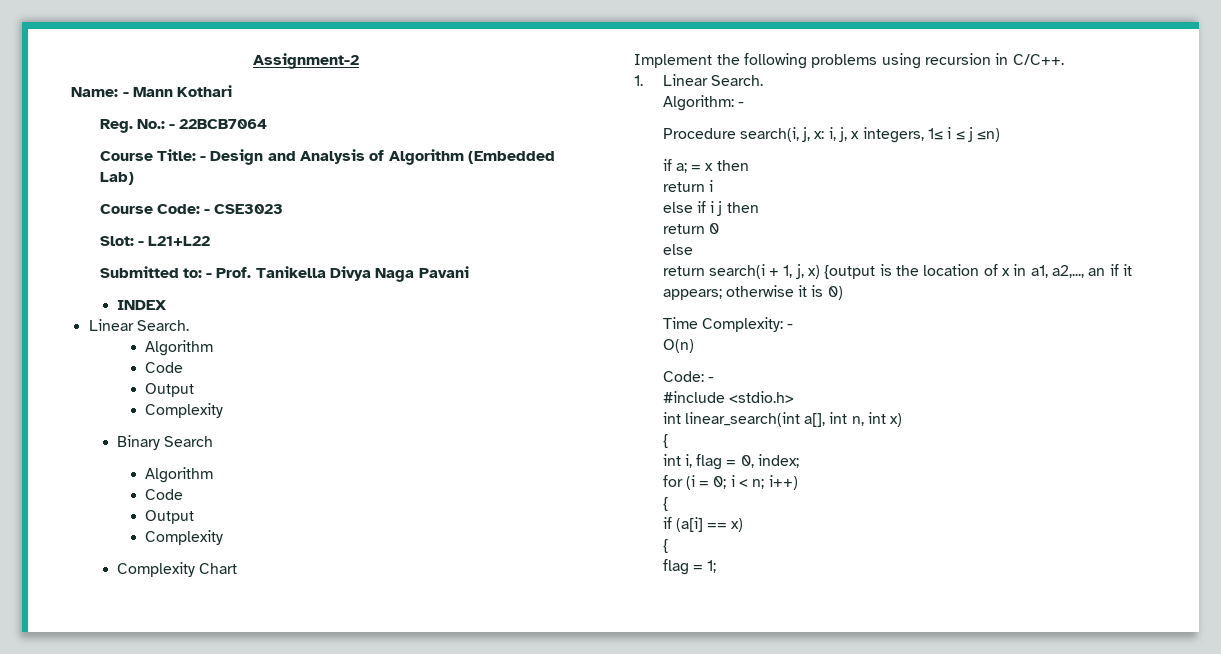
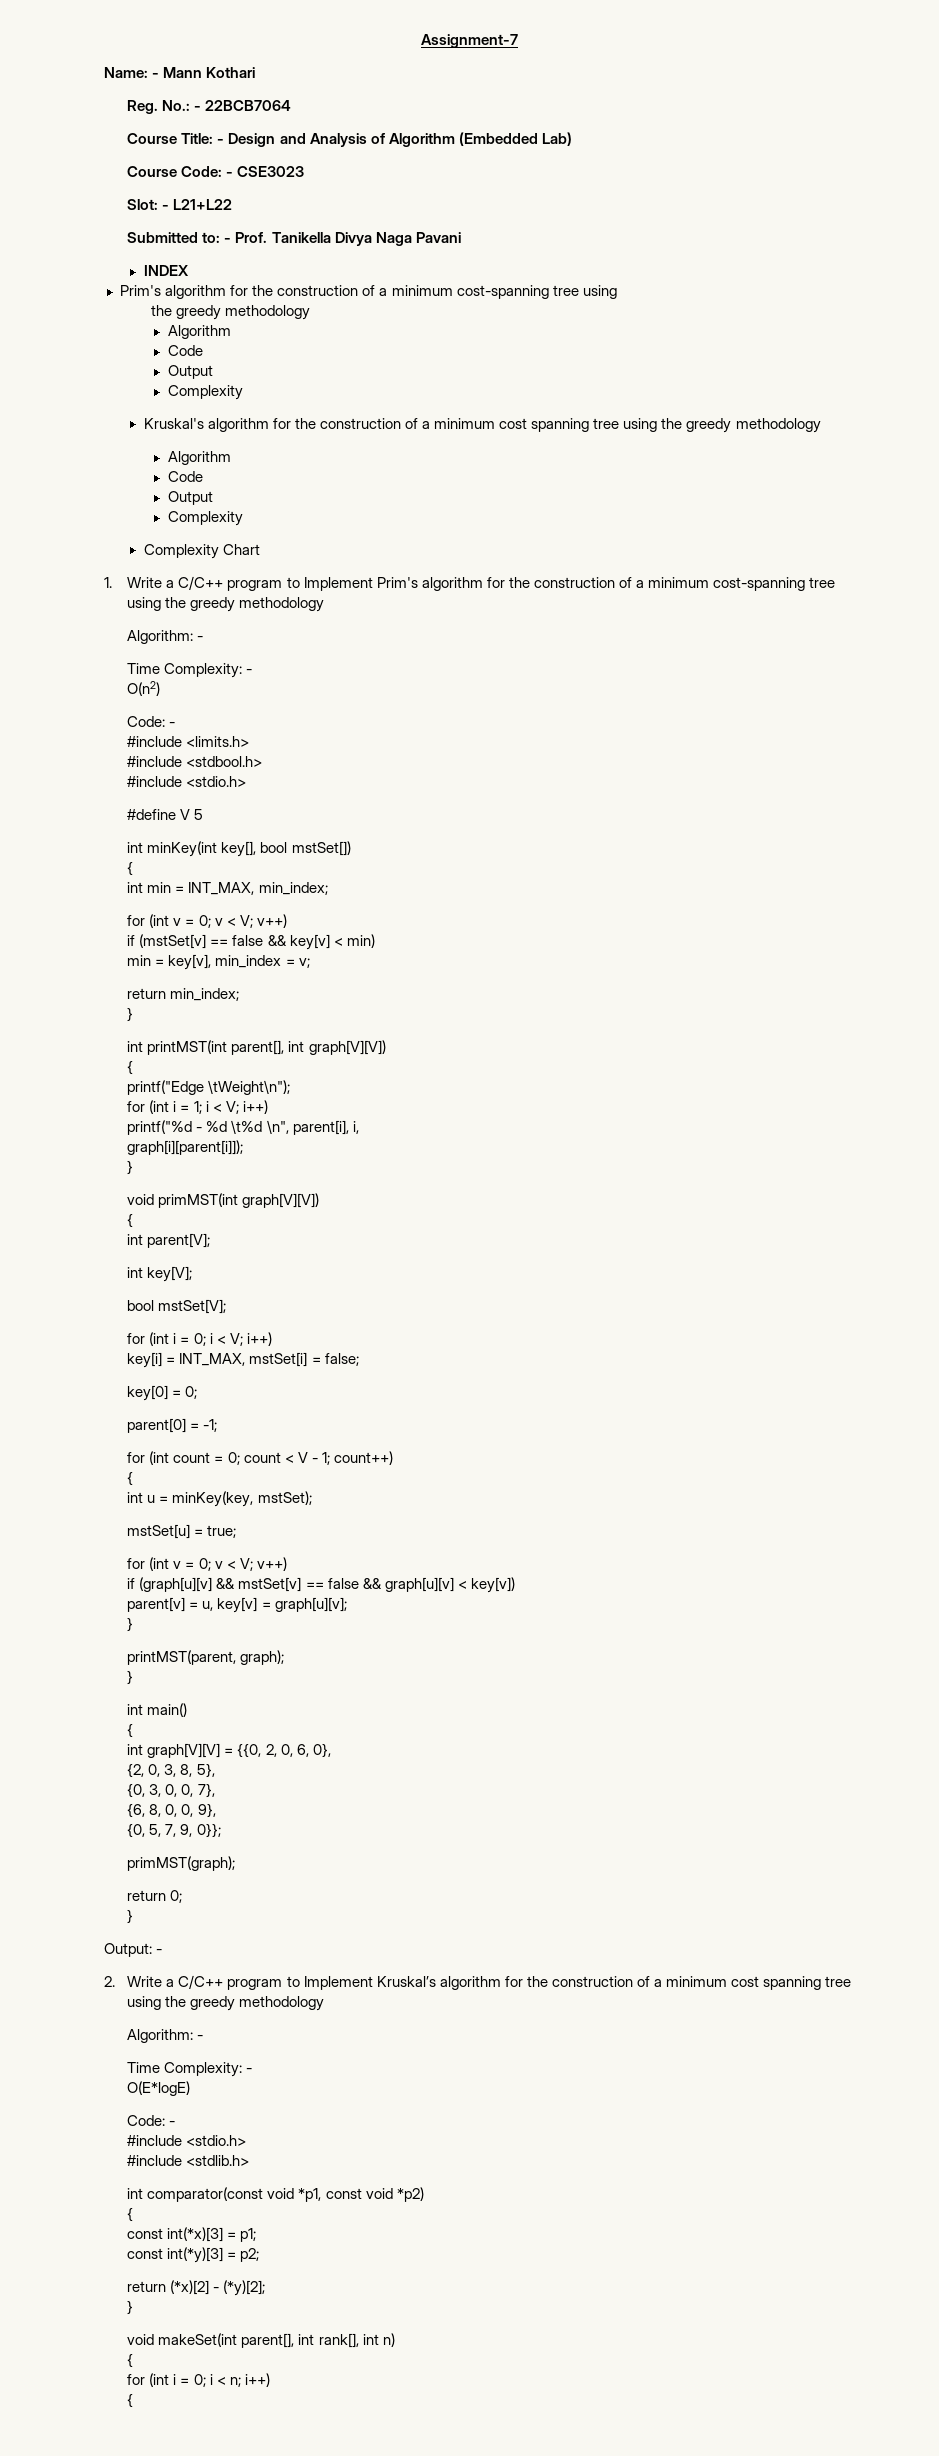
- Assignment-2
+ Assignment-7
  INDEX
- Linear Search.
+ Prim's algorithm for the construction of a minimum cost-spanning tree using
+ the greedy methodology
  Algorithm
  Code
  Output
  Complexity
- Binary Search
+ Kruskal's algorithm for the construction of a minimum cost spanning tree using the greedy methodology
- Implement the following problems using recursion in C/C++.
- 1. Linear Search.
+ 1. Write a C/C++ program to Implement Prim's algorithm for the construction of a minimum cost-spanning tree using the greedy methodology
  Algorithm: -
- Procedure search(i, j, x: i, j, x integers, 1≤ i ≤ j ≤n)
- if a; = x then
- return i
- else if i j then
- return 0
- else
- return search(i + 1, j, x) {output is the location of x in a1, a2,..., an if it appears; otherwise it is 0)
  Time Complexity: -
- O(n)
+ O(n2)
+ Code: -
+ #include <limits.h>
+ #include <stdbool.h>
+ #include <stdio.h>
+ #define V 5
+ int minKey(int key[], bool mstSet[])
+ {
+ int min = INT_MAX, min_index;
+ for (int v = 0; v < V; v++)
+ if (mstSet[v] == false && key[v] < min)
+ min = key[v], min_index = v;
+ return min_index;
+ }
+ int printMST(int parent[], int graph[V][V])
+ {
+ printf("Edge \tWeight\n");
+ for (int i = 1; i < V; i++)
+ printf("%d - %d \t%d \n", parent[i], i,
+ graph[i][parent[i]]);
+ }
+ void primMST(int graph[V][V])
+ {
+ int parent[V];
+ int key[V];
+ bool mstSet[V];
+ for (int i = 0; i < V; i++)
+ key[i] = INT_MAX, mstSet[i] = false;
+ key[0] = 0;
+ parent[0] = -1;
+ for (int count = 0; count < V - 1; count++)
+ {
+ int u = minKey(key, mstSet);
+ mstSet[u] = true;
+ for (int v = 0; v < V; v++)
+ if (graph[u][v] && mstSet[v] == false && graph[u][v] < key[v])
+ parent[v] = u, key[v] = graph[u][v];
+ }
+ printMST(parent, graph);
+ }
+ int main()
+ {
+ int graph[V][V] = {{0, 2, 0, 6, 0},
+ {2, 0, 3, 8, 5},
+ {0, 3, 0, 0, 7},
+ {6, 8, 0, 0, 9},
+ {0, 5, 7, 9, 0}};
+ primMST(graph);
+ return 0;
+ }
+ Output: -
+ 2. Write a C/C++ program to Implement Kruskal’s algorithm for the construction of a minimum cost spanning tree using the greedy methodology
+ Algorithm: -
+ Time Complexity: -
+ O(E*logE)
- int linear_search(int a[], int n, int x)
+ #include <stdlib.h>
+ int comparator(const void *p1, const void *p2)
  {
- int i, flag = 0, index;
- for (i = 0; i < n; i++)
+ const int(*x)[3] = p1;
+ const int(*y)[3] = p2;
+ return (*x)[2] - (*y)[2];
+ }
+ void makeSet(int parent[], int rank[], int n)
+ {
+ for (int i = 0; i < n; i++)
- if (a[i] == x)
- {
- flag = 1;

